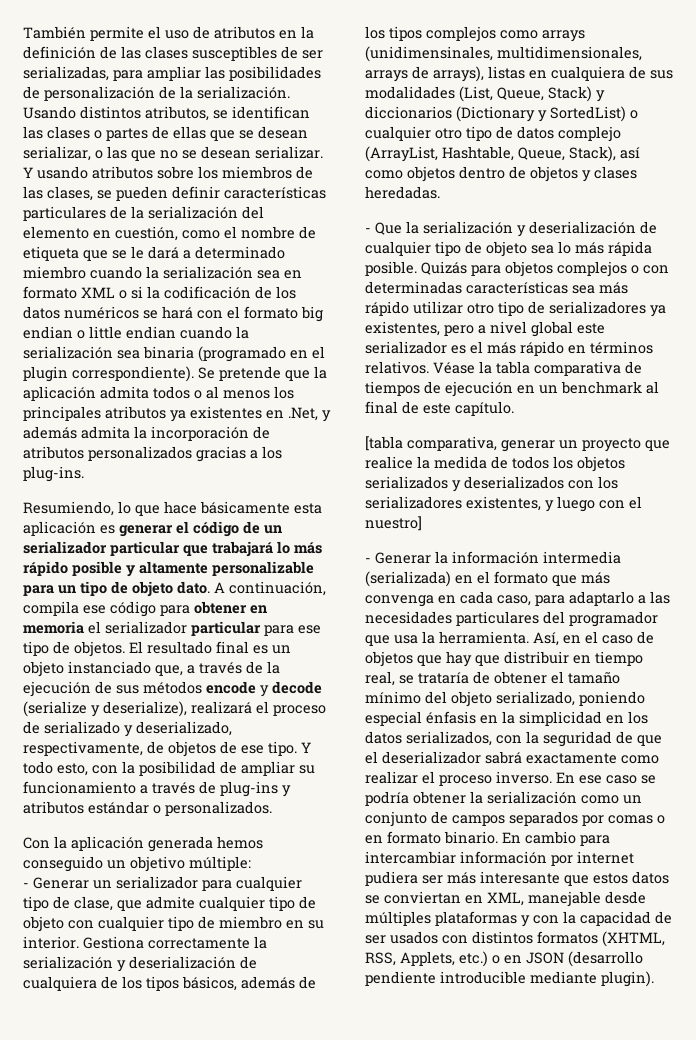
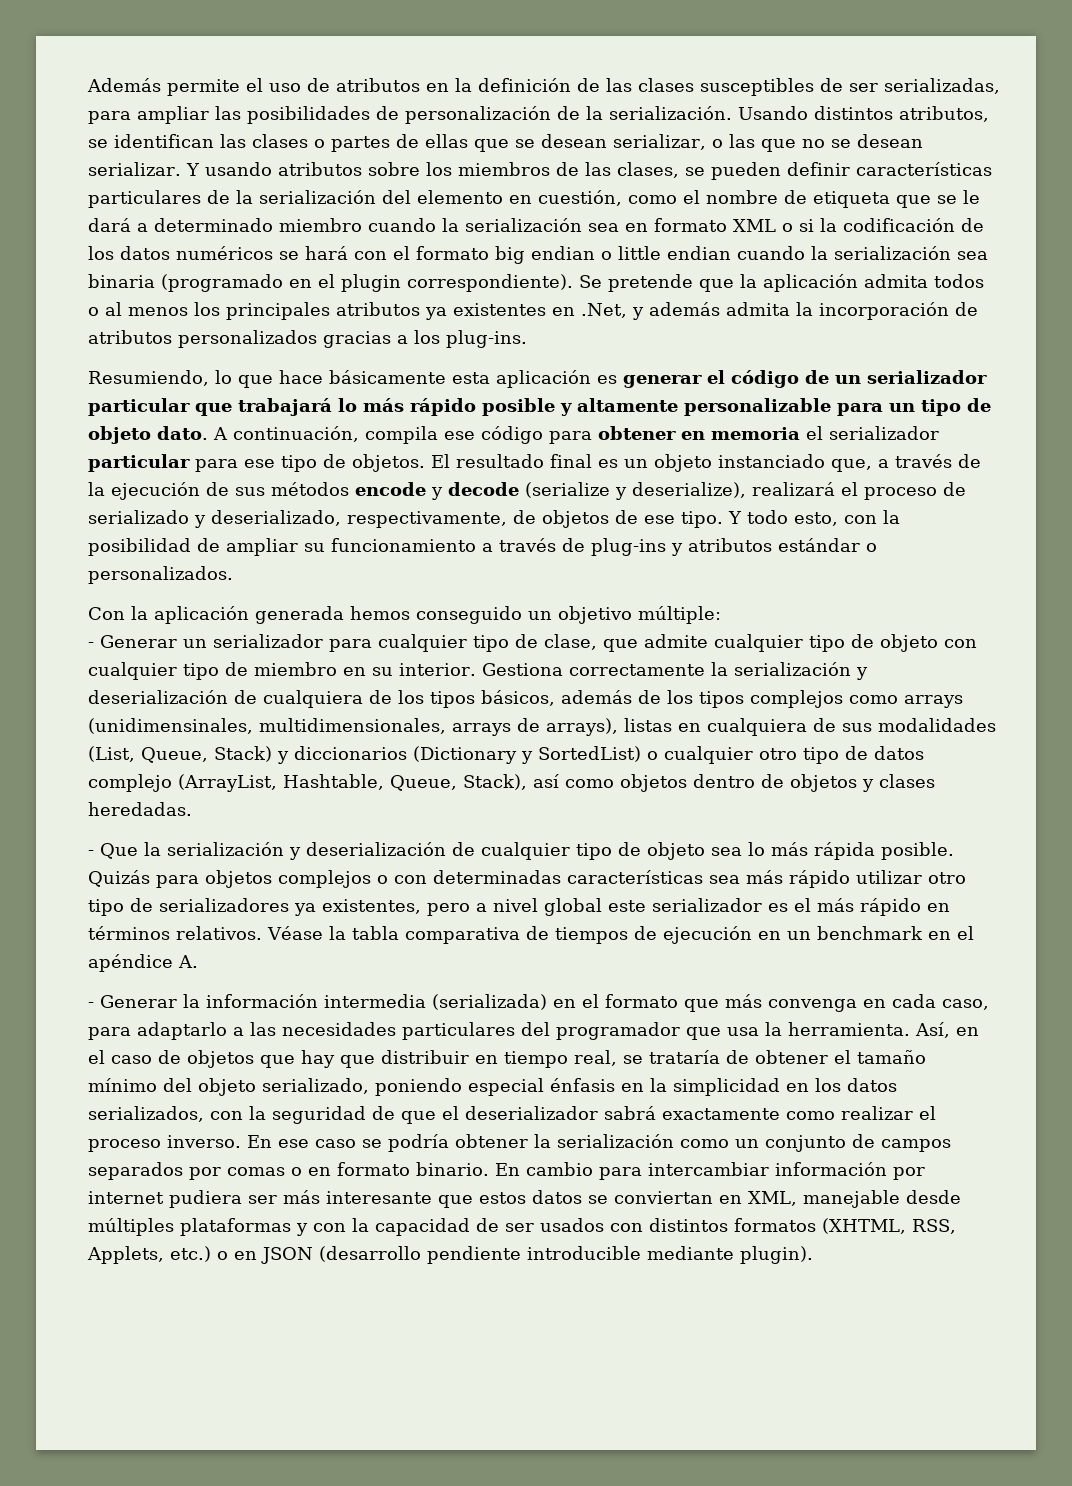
- También permite el uso de atributos en la definición de las clases susceptibles de ser serializadas, para ampliar las posibilidades de personalización de la serialización.
+ Además permite el uso de atributos en la definición de las clases susceptibles de ser serializadas, para ampliar las posibilidades de personalización de la serialización.
- Véase la tabla comparativa de tiempos de ejecución en un benchmark al final de este capítulo.
- [tabla comparativa, generar un proyecto que realice la medida de todos los objetos serializados y deserializados con los serializadores existentes, y luego con el nuestro]
+ Véase la tabla comparativa de tiempos de ejecución en un benchmark en el apéndice A.

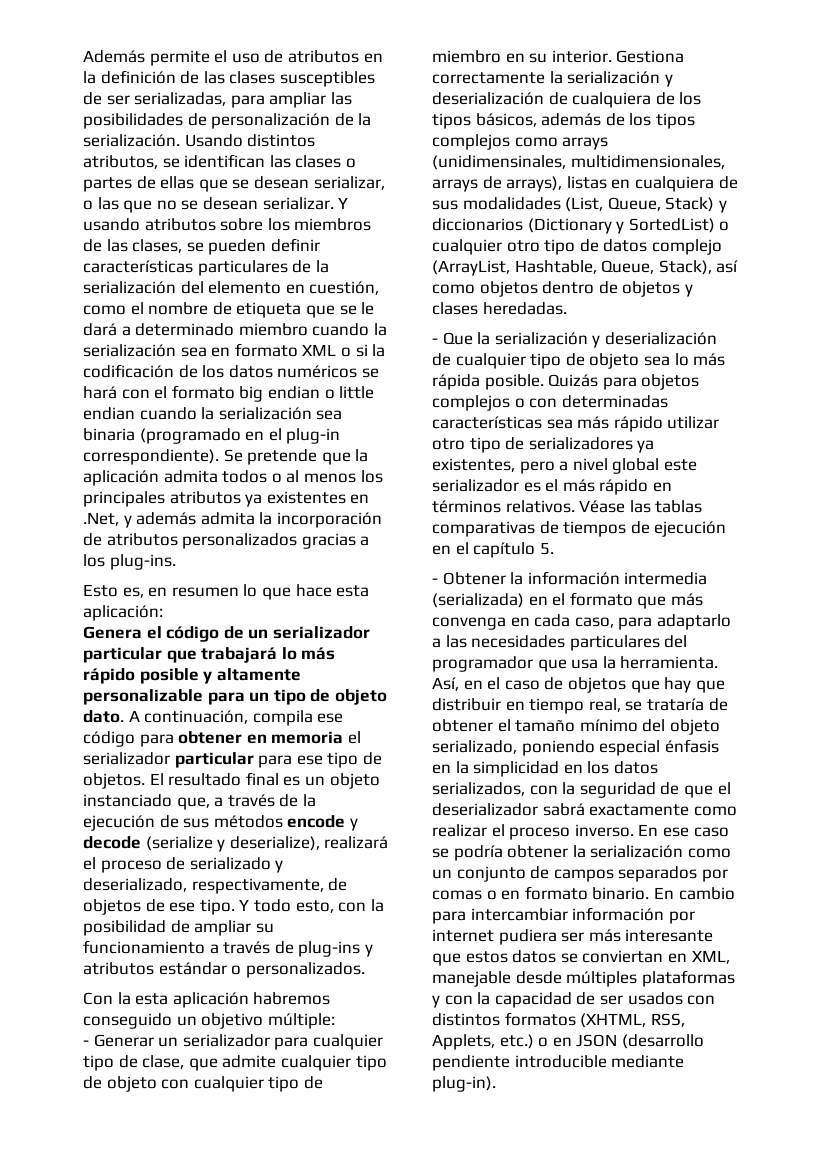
- Y usando atributos sobre los miembros de las clases, se pueden definir características particulares de la serialización del elemento en cuestión, como el nombre de etiqueta que se le dará a determinado miembro cuando la serialización sea en formato XML o si la codificación de los datos numéricos se hará con el formato big endian o little endian cuando la serialización sea binaria (programado en el plugin correspondiente).
+ Y usando atributos sobre los miembros de las clases, se pueden definir características particulares de la serialización del elemento en cuestión, como el nombre de etiqueta que se le dará a determinado miembro cuando la serialización sea en formato XML o si la codificación de los datos numéricos se hará con el formato big endian o little endian cuando la serialización sea binaria (programado en el plug-in correspondiente).
- Resumiendo, lo que hace básicamente esta aplicación es generar el código de un serializador particular que trabajará lo más rápido posible y altamente personalizable para un tipo de objeto dato.
+ Esto es, en resumen lo que hace esta aplicación:
+ Genera el código de un serializador particular que trabajará lo más rápido posible y altamente personalizable para un tipo de objeto dato.
- Con la aplicación generada hemos conseguido un objetivo múltiple:
+ Con la esta aplicación habremos conseguido un objetivo múltiple:
- Véase la tabla comparativa de tiempos de ejecución en un benchmark en el apéndice A.
- - Generar la información intermedia (serializada) en el formato que más convenga en cada caso, para adaptarlo a las necesidades particulares del programador que usa la herramienta.
+ Véase las tablas comparativas de tiempos de ejecución en el capítulo 5.
+ - Obtener la información intermedia (serializada) en el formato que más convenga en cada caso, para adaptarlo a las necesidades particulares del programador que usa la herramienta.
- En cambio para intercambiar información por internet pudiera ser más interesante que estos datos se conviertan en XML, manejable desde múltiples plataformas y con la capacidad de ser usados con distintos formatos (XHTML, RSS, Applets, etc.) o en JSON (desarrollo pendiente introducible mediante plugin).
+ En cambio para intercambiar información por internet pudiera ser más interesante que estos datos se conviertan en XML, manejable desde múltiples plataformas y con la capacidad de ser usados con distintos formatos (XHTML, RSS, Applets, etc.) o en JSON (desarrollo pendiente introducible mediante plug-in).

